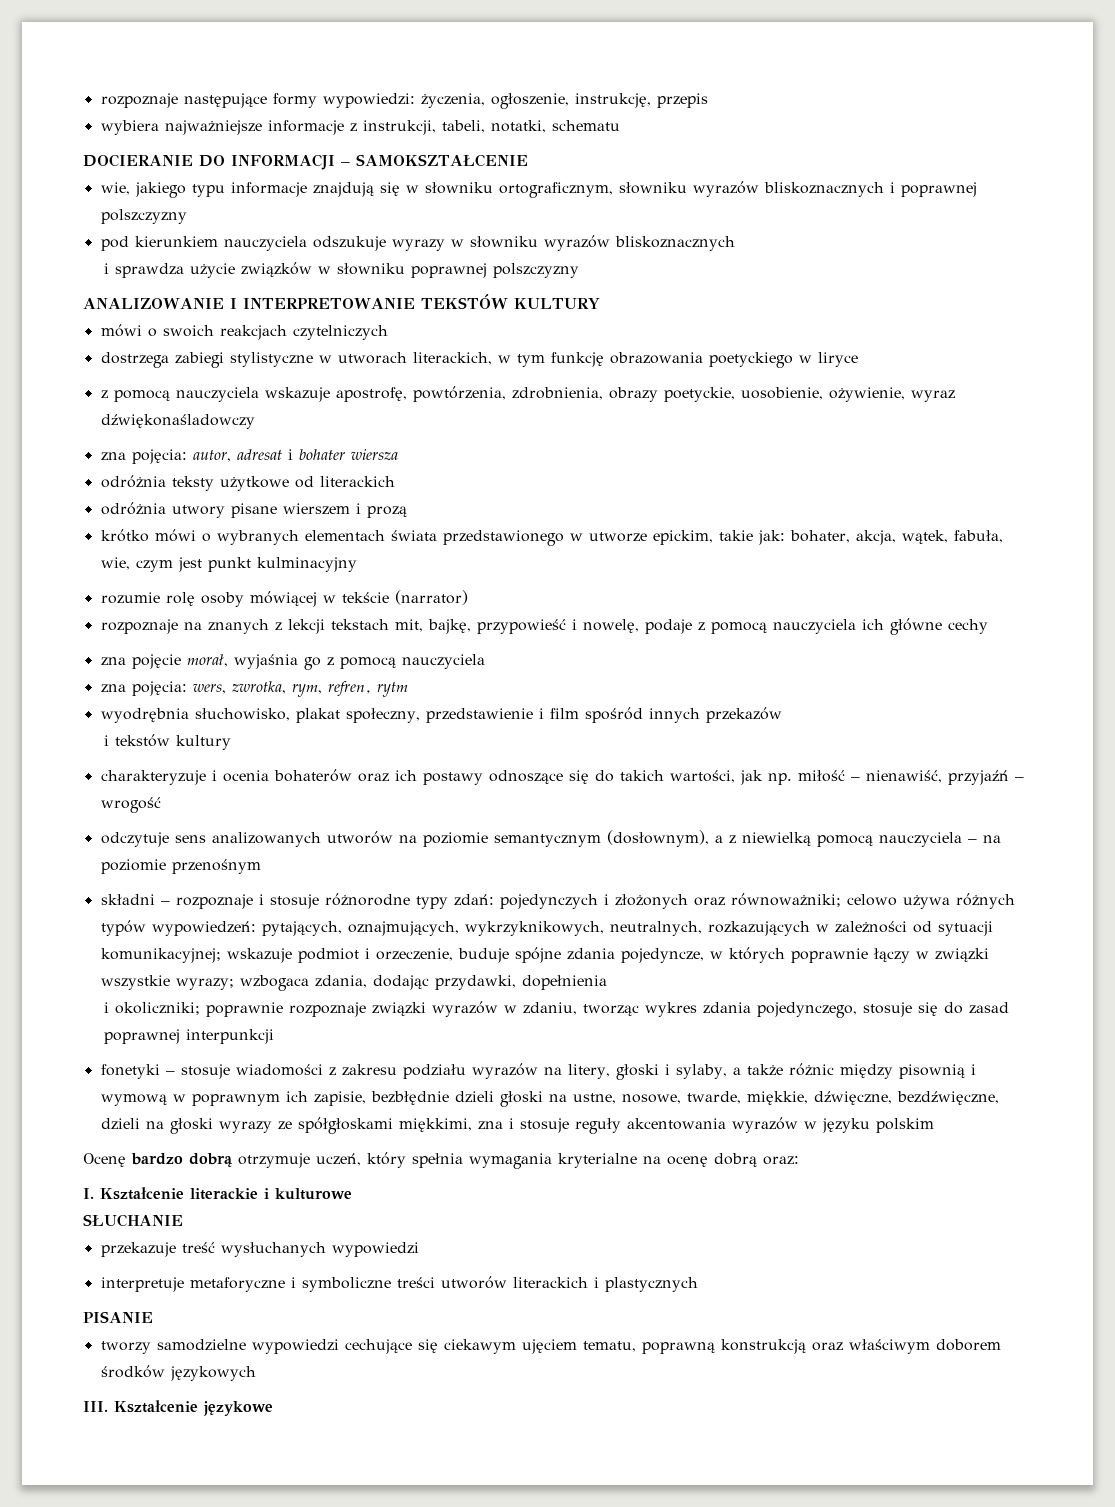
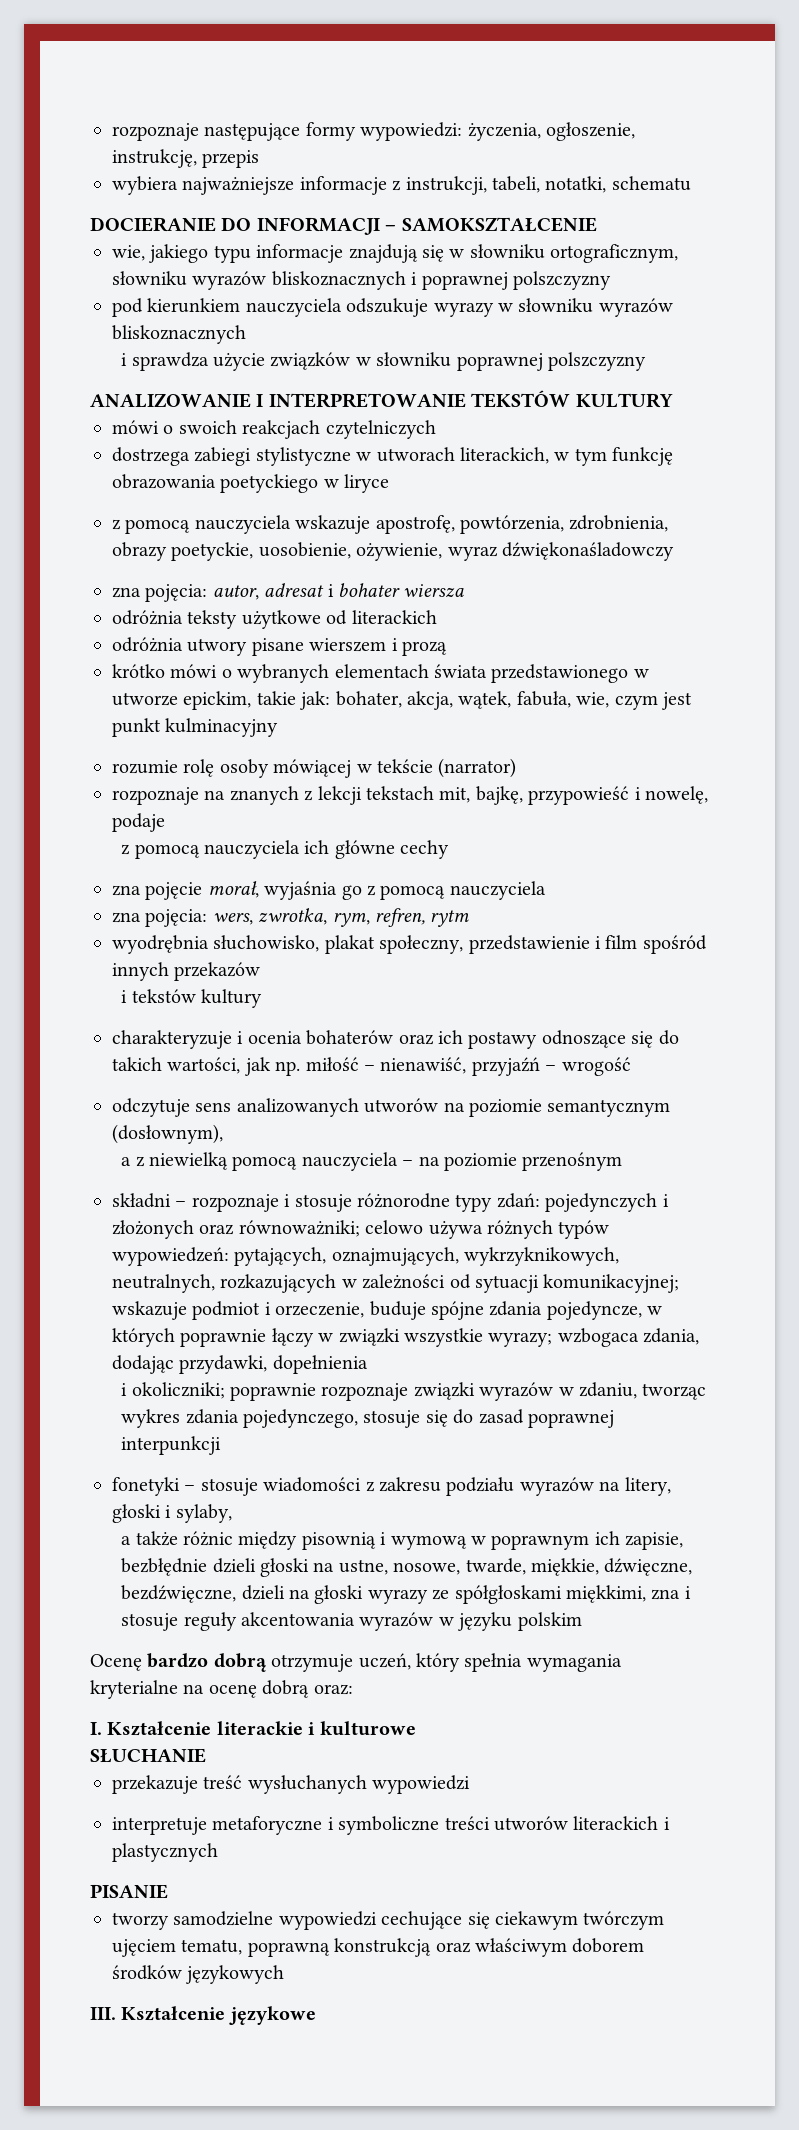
- rozpoznaje na znanych z lekcji tekstach mit, bajkę, przypowieść i nowelę, podaje z pomocą nauczyciela ich główne cechy
+ rozpoznaje na znanych z lekcji tekstach mit, bajkę, przypowieść i nowelę, podaje
+ z pomocą nauczyciela ich główne cechy
- odczytuje sens analizowanych utworów na poziomie semantycznym (dosłownym), a z niewielką pomocą nauczyciela – na poziomie przenośnym
+ odczytuje sens analizowanych utworów na poziomie semantycznym (dosłownym),
+ a z niewielką pomocą nauczyciela – na poziomie przenośnym
- fonetyki – stosuje wiadomości z zakresu podziału wyrazów na litery, głoski i sylaby, a także różnic między pisownią i wymową w poprawnym ich zapisie, bezbłędnie dzieli głoski na ustne, nosowe, twarde, miękkie, dźwięczne, bezdźwięczne, dzieli na głoski wyrazy ze spółgłoskami miękkimi, zna i stosuje reguły akcentowania wyrazów w języku polskim
+ fonetyki – stosuje wiadomości z zakresu podziału wyrazów na litery, głoski i sylaby,
+ a także różnic między pisownią i wymową w poprawnym ich zapisie, bezbłędnie dzieli głoski na ustne, nosowe, twarde, miękkie, dźwięczne, bezdźwięczne, dzieli na głoski wyrazy ze spółgłoskami miękkimi, zna i stosuje reguły akcentowania wyrazów w języku polskim
- tworzy samodzielne wypowiedzi cechujące się ciekawym ujęciem tematu, poprawną konstrukcją oraz właściwym doborem środków językowych
+ tworzy samodzielne wypowiedzi cechujące się ciekawym twórczym ujęciem tematu, poprawną konstrukcją oraz właściwym doborem środków językowych

